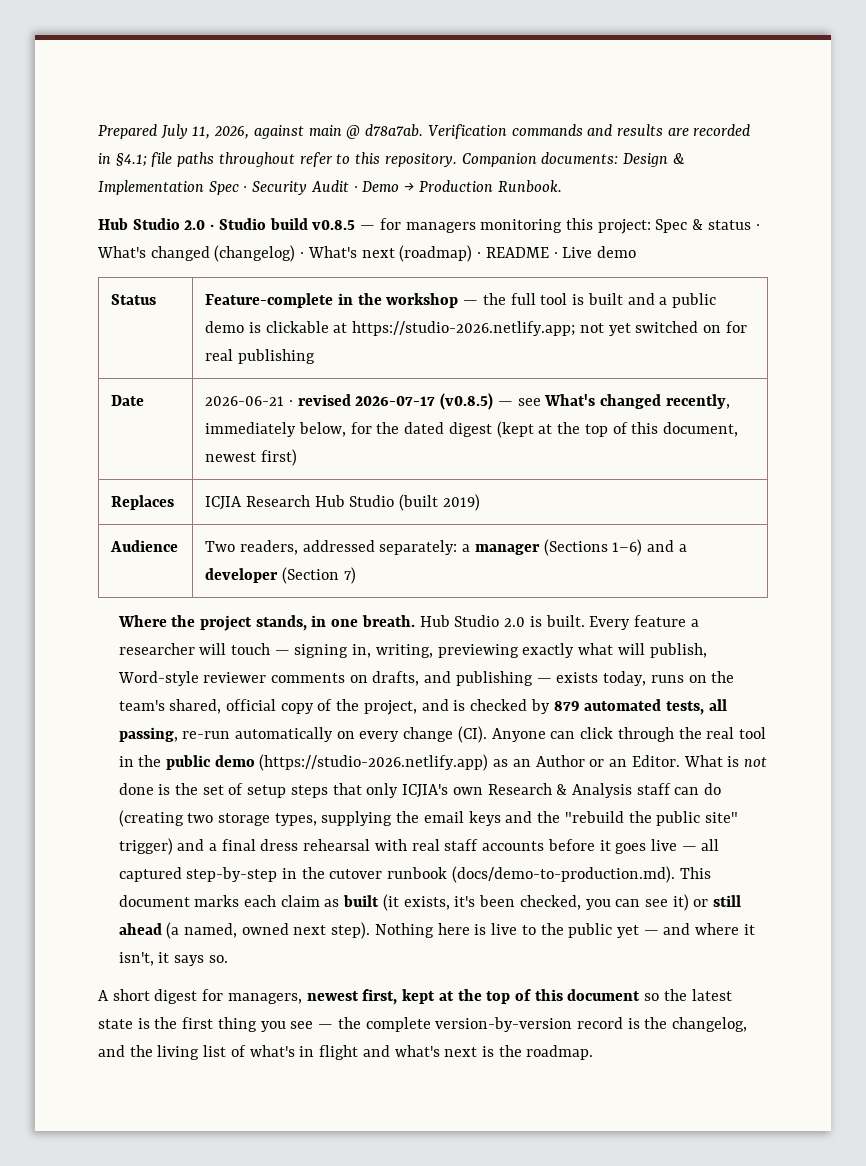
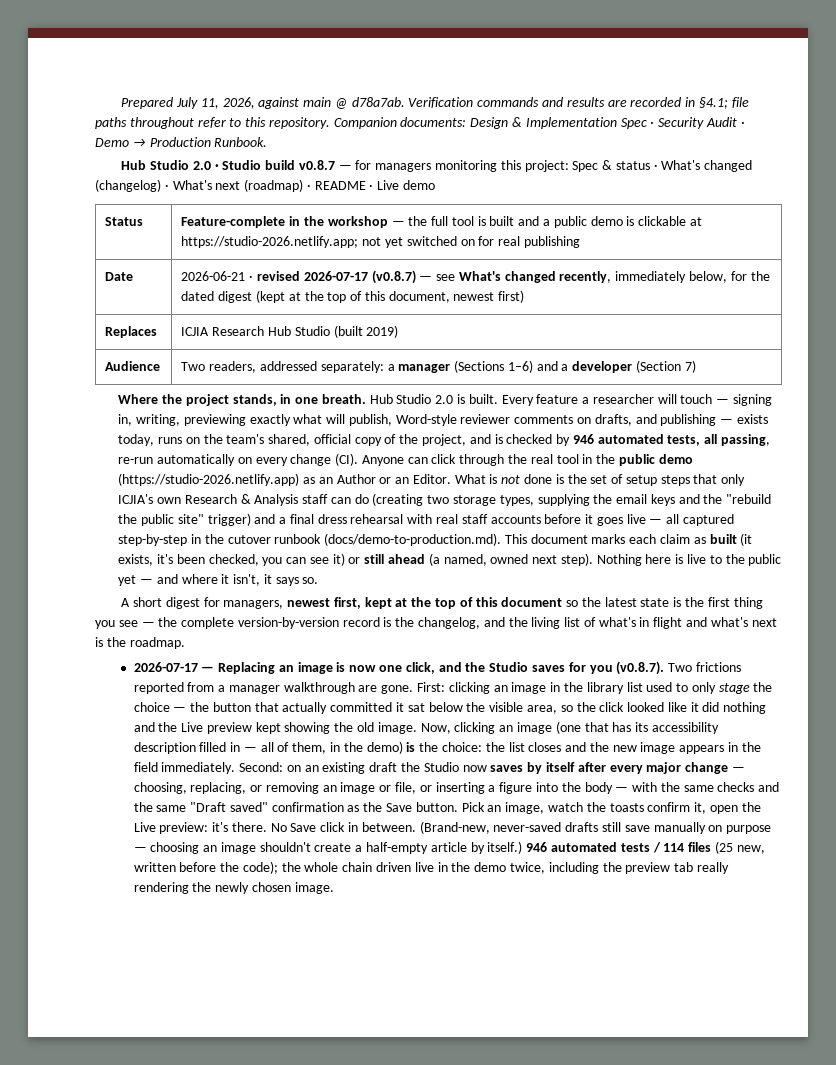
- Hub Studio 2.0 · Studio build v0.8.5 — for managers monitoring this project: Spec & status · What's changed (changelog) · What's next (roadmap) · README · Live demo
+ Hub Studio 2.0 · Studio build v0.8.7 — for managers monitoring this project: Spec & status · What's changed (changelog) · What's next (roadmap) · README · Live demo
- Date | 2026-06-21 · revised 2026-07-17 (v0.8.5) — see What's changed recently, immediately below, for the dated digest (kept at the top of this document, newest first)
+ Date | 2026-06-21 · revised 2026-07-17 (v0.8.7) — see What's changed recently, immediately below, for the dated digest (kept at the top of this document, newest first)
- Every feature a researcher will touch — signing in, writing, previewing exactly what will publish, Word-style reviewer comments on drafts, and publishing — exists today, runs on the team's shared, official copy of the project, and is checked by 879 automated tests, all passing, re-run automatically on every change (CI). Anyone can click through the real tool in the public demo (https://studio-2026.netlify.app) as an Author or an Editor.
+ Every feature a researcher will touch — signing in, writing, previewing exactly what will publish, Word-style reviewer comments on drafts, and publishing — exists today, runs on the team's shared, official copy of the project, and is checked by 946 automated tests, all passing, re-run automatically on every change (CI). Anyone can click through the real tool in the public demo (https://studio-2026.netlify.app) as an Author or an Editor.
+ 2026-07-17 — Replacing an image is now one click, and the Studio saves for you (v0.8.7). Two frictions reported from a manager walkthrough are gone. First: clicking an image in the library list used to only stage the choice — the button that actually committed it sat below the visible area, so the click looked like it did nothing and the Live preview kept showing the old image. Now, clicking an image (one that has its accessibility description filled in — all of them, in the demo) is the choice: the list closes and the new image appears in the field immediately. Second: on an existing draft the Studio now saves by itself after every major change — choosing, replacing, or removing an image or file, or inserting a figure into the body — with the same checks and the same "Draft saved" confirmation as the Save button. Pick an image, watch the toasts confirm it, open the Live preview: it's there. No Save click in between. (Brand-new, never-saved drafts still save manually on purpose — choosing an image shouldn't create a half-empty article by itself.) 946 automated tests / 114 files (25 new, written before the code); the whole chain driven live in the demo twice, including the preview tab really rendering the newly chosen image.

